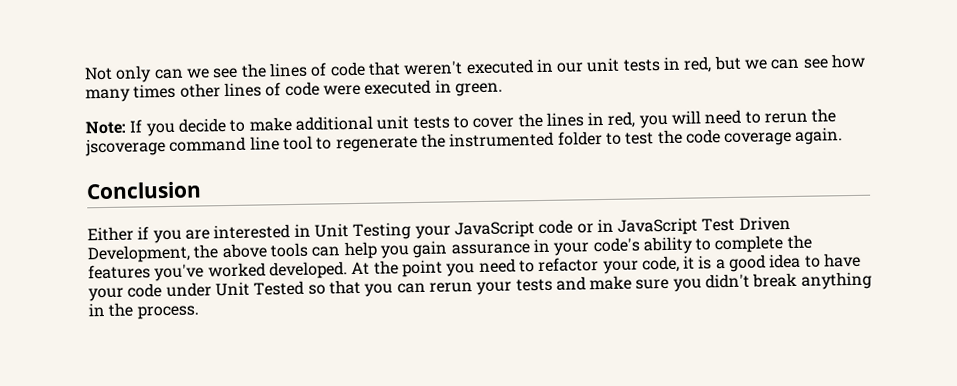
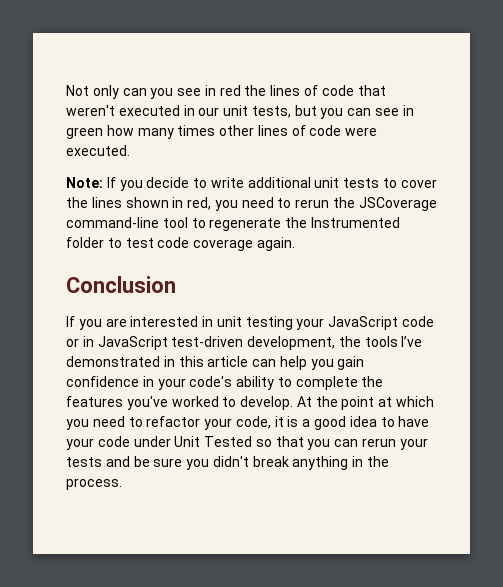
- Not only can we see the lines of code that weren't executed in our unit tests in red, but we can see how many times other lines of code were executed in green.
+ Not only can you see in red the lines of code that weren't executed in our unit tests, but you can see in green how many times other lines of code were executed.
- Note: If you decide to make additional unit tests to cover the lines in red, you will need to rerun the jscoverage command line tool to regenerate the instrumented folder to test the code coverage again.
+ Note: If you decide to write additional unit tests to cover the lines shown in red, you need to rerun the JSCoverage command-line tool to regenerate the Instrumented folder to test code coverage again.
- Either if you are interested in Unit Testing your JavaScript code or in JavaScript Test Driven Development, the above tools can help you gain assurance in your code's ability to complete the features you've worked developed.
+ If you are interested in unit testing your JavaScript code or in JavaScript test-driven development, the tools I’ve demonstrated in this article can help you gain confidence in your code's ability to complete the features you've worked to develop.
- At the point you need to refactor your code, it is a good idea to have your code under Unit Tested so that you can rerun your tests and make sure you didn't break anything in the process.
+ At the point at which you need to refactor your code, it is a good idea to have your code under Unit Tested so that you can rerun your tests and be sure you didn't break anything in the process.

